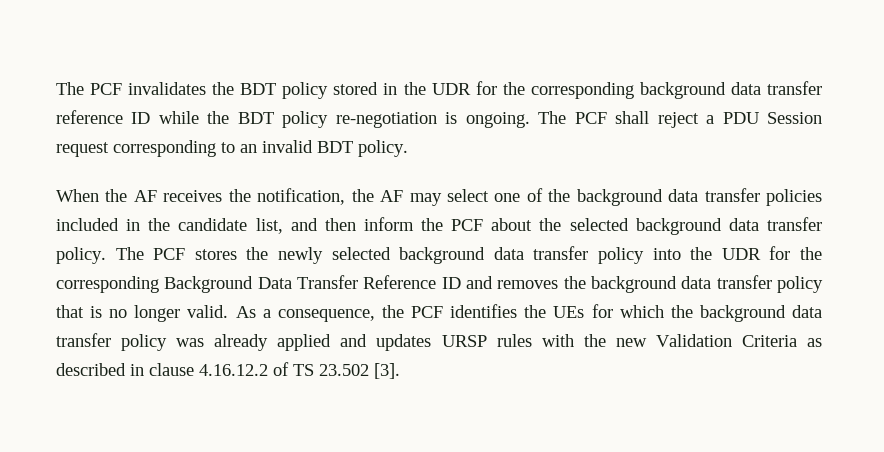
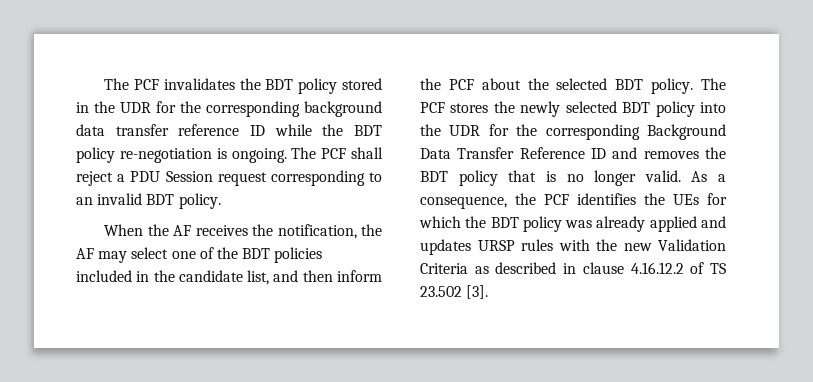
- When the AF receives the notification, the AF may select one of the background data transfer policies included in the candidate list, and then inform the PCF about the selected background data transfer policy.
+ When the AF receives the notification, the AF may select one of the BDT policies included in the candidate list, and then inform the PCF about the selected BDT policy.
- The PCF stores the newly selected background data transfer policy into the UDR for the corresponding Background Data Transfer Reference ID and removes the background data transfer policy that is no longer valid.
+ The PCF stores the newly selected BDT policy into the UDR for the corresponding Background Data Transfer Reference ID and removes the BDT policy that is no longer valid.
- As a consequence, the PCF identifies the UEs for which the background data transfer policy was already applied and updates URSP rules with the new Validation Criteria as described in clause 4.16.12.2 of TS 23.502 [3].
+ As a consequence, the PCF identifies the UEs for which the BDT policy was already applied and updates URSP rules with the new Validation Criteria as described in clause 4.16.12.2 of TS 23.502 [3].

